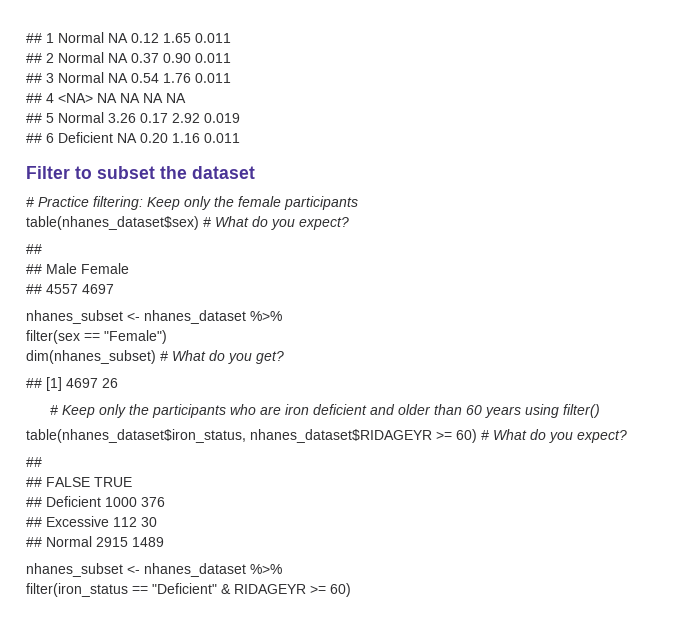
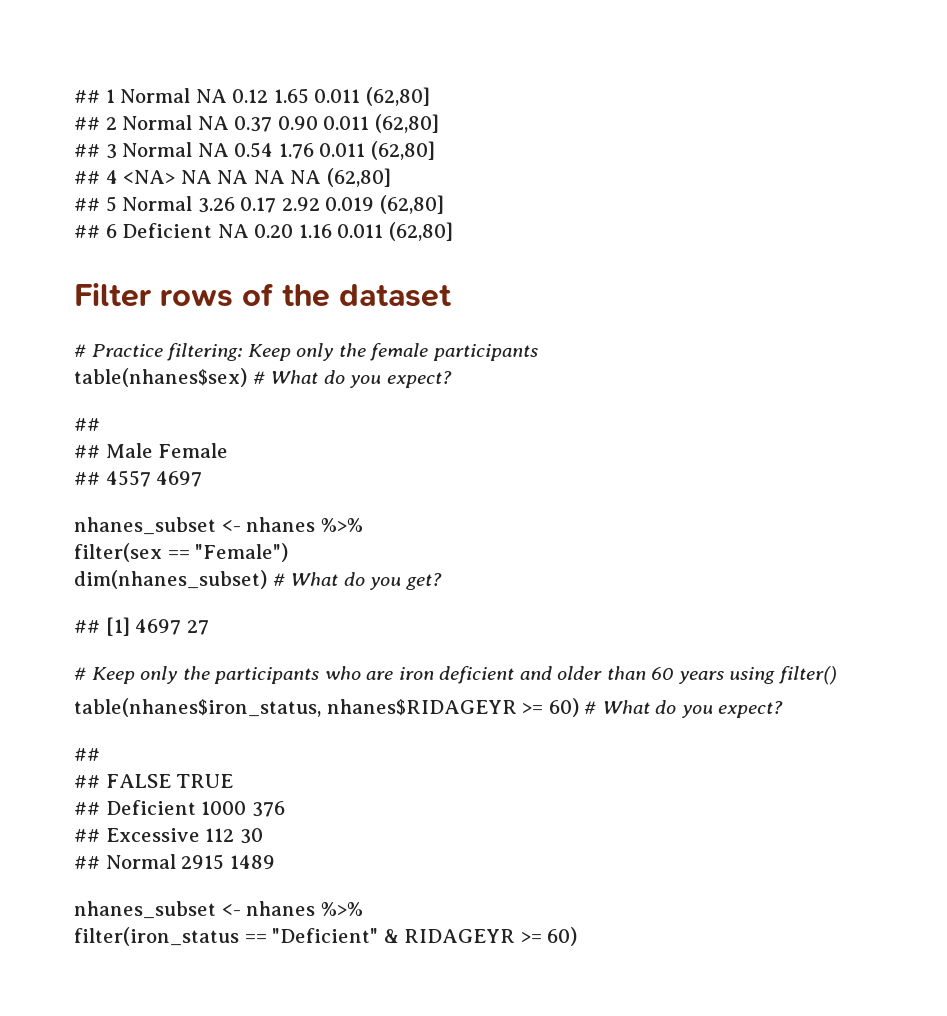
- ## 1 Normal NA 0.12 1.65 0.011
+ ## 1 Normal NA 0.12 1.65 0.011 (62,80]
- ## 2 Normal NA 0.37 0.90 0.011
+ ## 2 Normal NA 0.37 0.90 0.011 (62,80]
- ## 3 Normal NA 0.54 1.76 0.011
+ ## 3 Normal NA 0.54 1.76 0.011 (62,80]
- ## 4 <NA> NA NA NA NA
+ ## 4 <NA> NA NA NA NA (62,80]
- ## 5 Normal 3.26 0.17 2.92 0.019
+ ## 5 Normal 3.26 0.17 2.92 0.019 (62,80]
- ## 6 Deficient NA 0.20 1.16 0.011
+ ## 6 Deficient NA 0.20 1.16 0.011 (62,80]
- Filter to subset the dataset
+ Filter rows of the dataset
- table(nhanes_dataset$sex) # What do you expect?
+ table(nhanes$sex) # What do you expect?
  ## 4557 4697
- nhanes_subset <- nhanes_dataset %>%
+ nhanes_subset <- nhanes %>%
- ## [1] 4697 26
+ ## [1] 4697 27
- table(nhanes_dataset$iron_status, nhanes_dataset$RIDAGEYR >= 60) # What do you expect?
+ table(nhanes$iron_status, nhanes$RIDAGEYR >= 60) # What do you expect?
  ## Normal 2915 1489
- nhanes_subset <- nhanes_dataset %>%
+ nhanes_subset <- nhanes %>%

